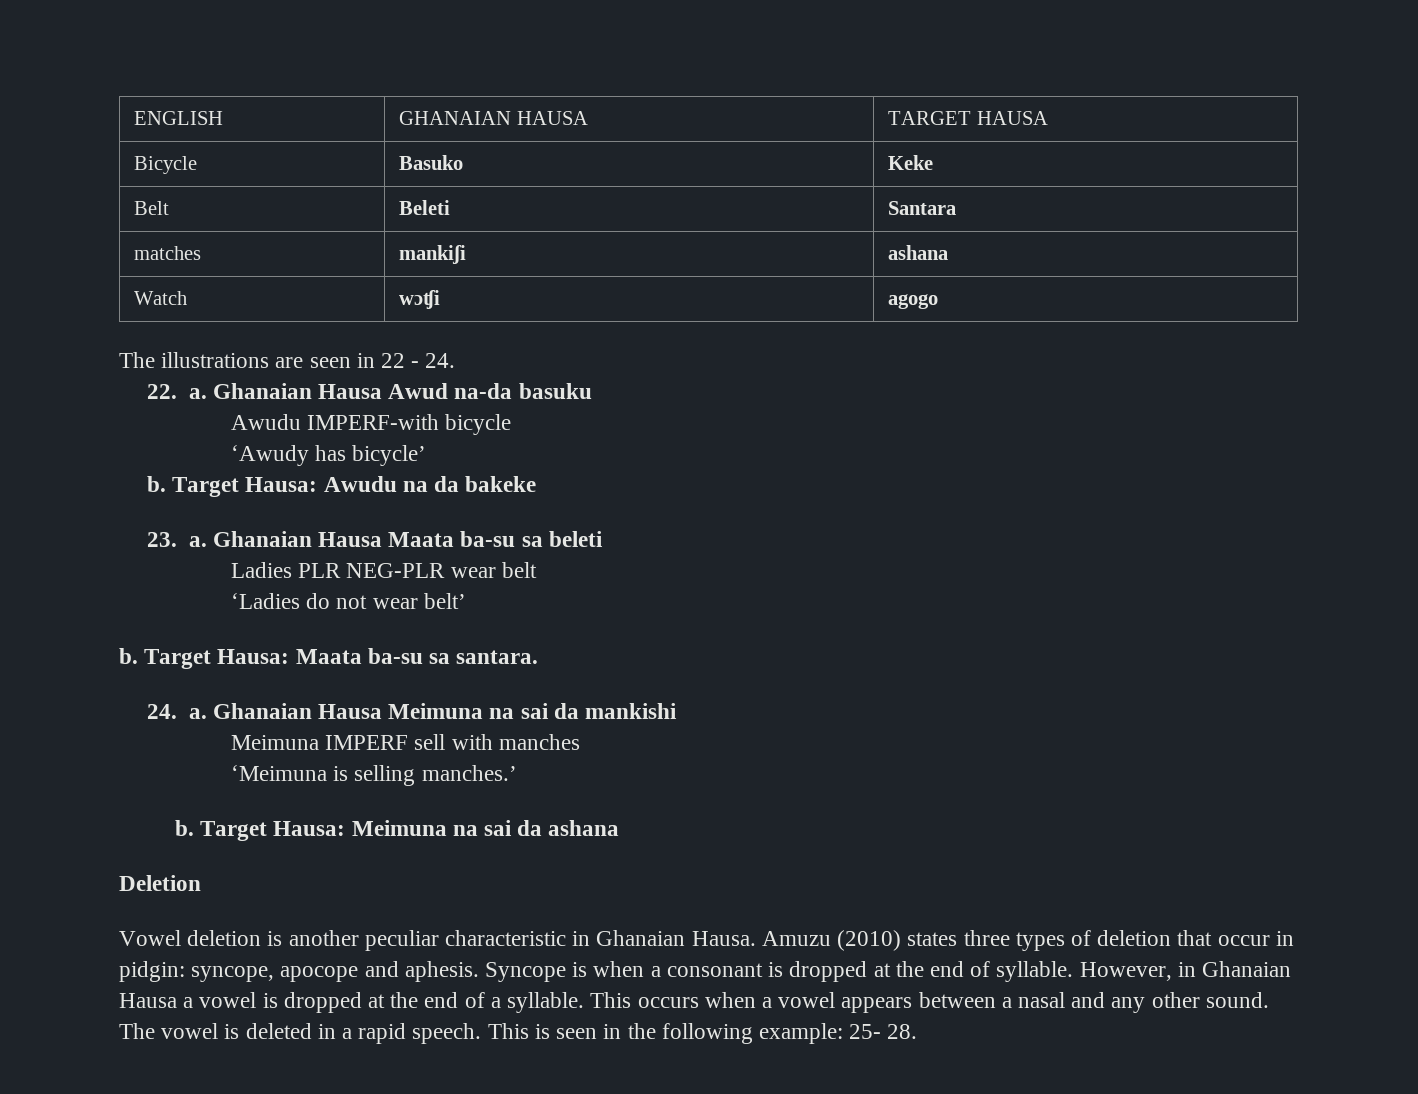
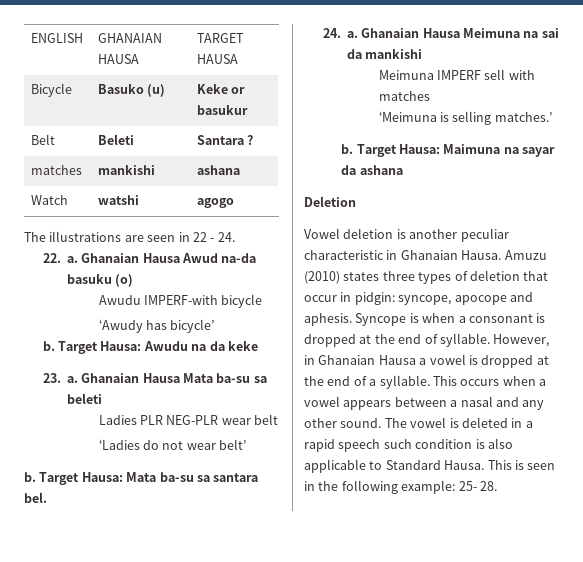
- Bicycle | Basuko | Keke
+ Bicycle | Basuko (u) | Keke or basukur
- Belt | Beleti | Santara
+ Belt | Beleti | Santara ?
- matches | mankiʃi | ashana
+ matches | mankishi | ashana
- Watch | wɔʧi | agogo
+ Watch | watshi | agogo
- Ghanaian Hausa Awud na-da basuku
+ Ghanaian Hausa Awud na-da basuku (o)
- Target Hausa: Awudu na da bakeke
+ Target Hausa: Awudu na da keke
- Ghanaian Hausa Maata ba-su sa beleti
+ Ghanaian Hausa Mata ba-su sa beleti
- Target Hausa: Maata ba-su sa santara.
+ Target Hausa: Mata ba-su sa santara bel.
- Meimuna IMPERF sell with manches
+ Meimuna IMPERF sell with matches
- ‘Meimuna is selling manches.’
- b. Target Hausa: Meimuna na sai da ashana
+ ‘Meimuna is selling matches.’
+ b. Target Hausa: Maimuna na sayar da ashana
- The vowel is deleted in a rapid speech.
+ The vowel is deleted in a rapid speech such condition is also applicable to Standard Hausa.

